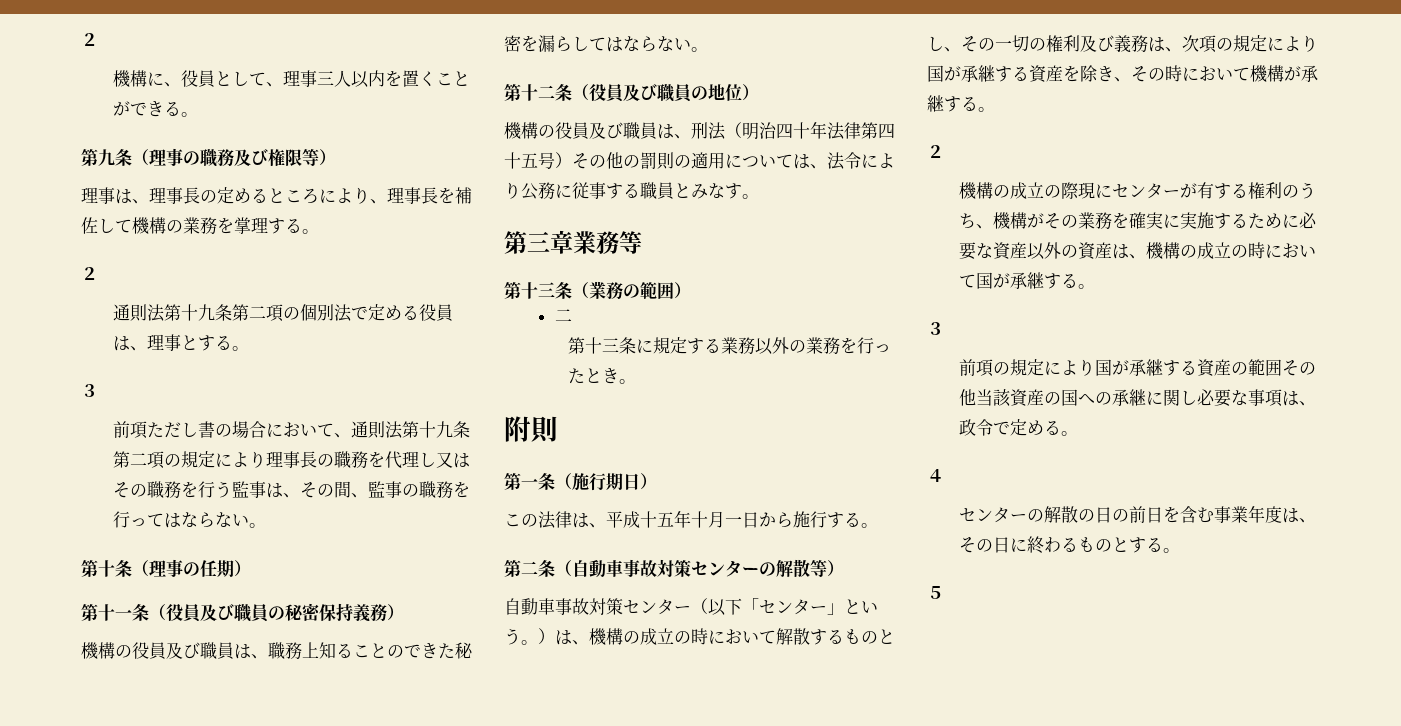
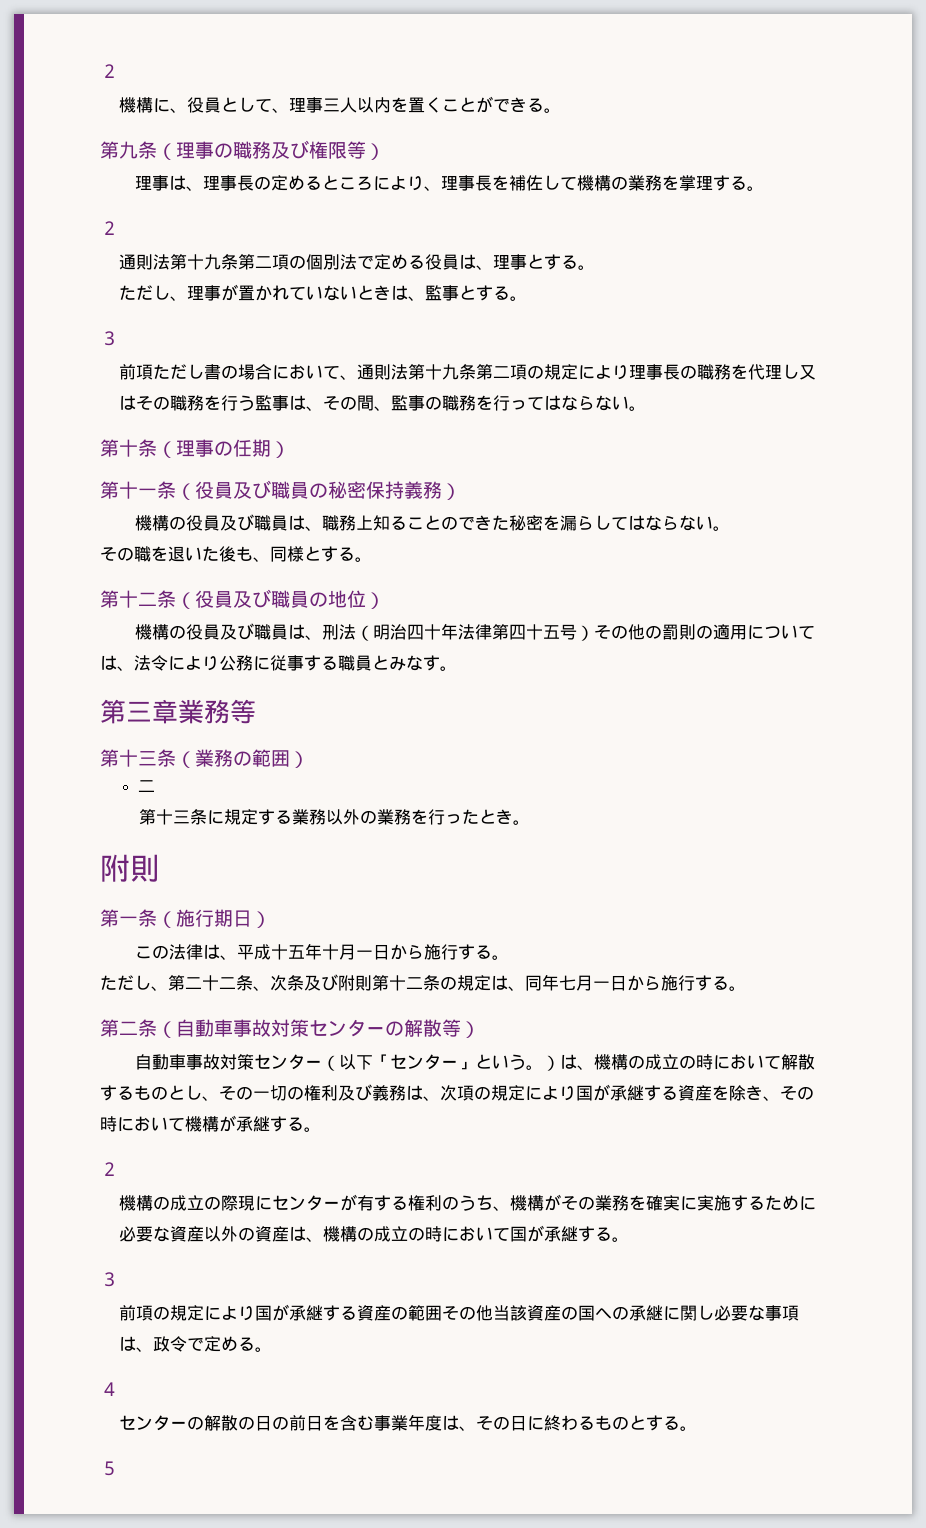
+ ただし、理事が置かれていないときは、監事とする。
+ その職を退いた後も、同様とする。
+ ただし、第二十二条、次条及び附則第十二条の規定は、同年七月一日から施行する。

